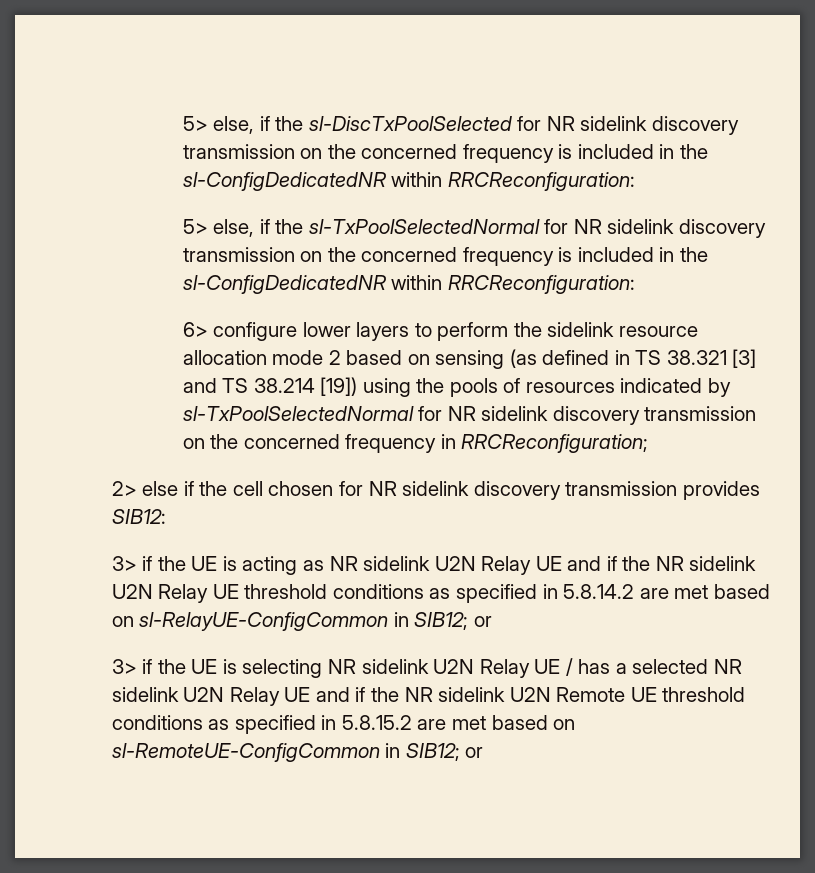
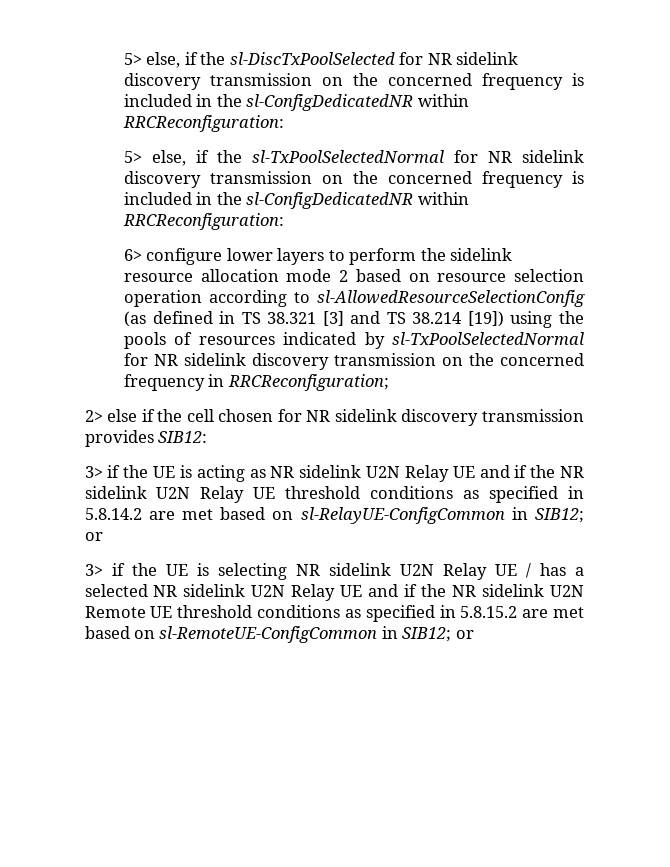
- 6> configure lower layers to perform the sidelink resource allocation mode 2 based on sensing (as defined in TS 38.321 [3] and TS 38.214 [19]) using the pools of resources indicated by sl-TxPoolSelectedNormal for NR sidelink discovery transmission on the concerned frequency in RRCReconfiguration;
+ 6> configure lower layers to perform the sidelink resource allocation mode 2 based on resource selection operation according to sl-AllowedResourceSelectionConfig (as defined in TS 38.321 [3] and TS 38.214 [19]) using the pools of resources indicated by sl-TxPoolSelectedNormal for NR sidelink discovery transmission on the concerned frequency in RRCReconfiguration;

